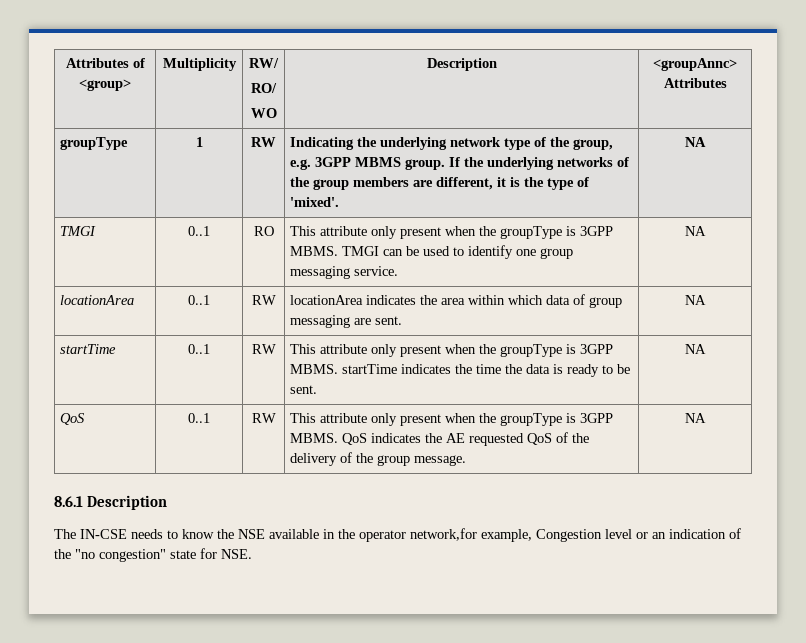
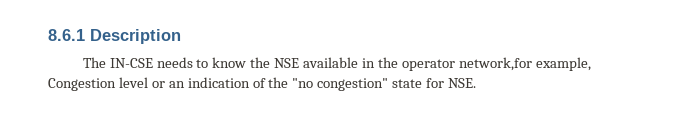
- Attributes of <group> | Multiplicity | RW/
- RO/
- WO | Description | <groupAnnc> Attributes
- groupType | 1 | RW | Indicating the underlying network type of the group, e.g. 3GPP MBMS group. If the underlying networks of the group members are different, it is the type of 'mixed'. | NA
- TMGI | 0..1 | RO | This attribute only present when the groupType is 3GPP MBMS. TMGI can be used to identify one group messaging service. | NA
- locationArea | 0..1 | RW | locationArea indicates the area within which data of group messaging are sent. | NA
- startTime | 0..1 | RW | This attribute only present when the groupType is 3GPP MBMS. startTime indicates the time the data is ready to be sent. | NA
- QoS | 0..1 | RW | This attribute only present when the groupType is 3GPP MBMS. QoS indicates the AE requested QoS of the delivery of the group message. | NA

